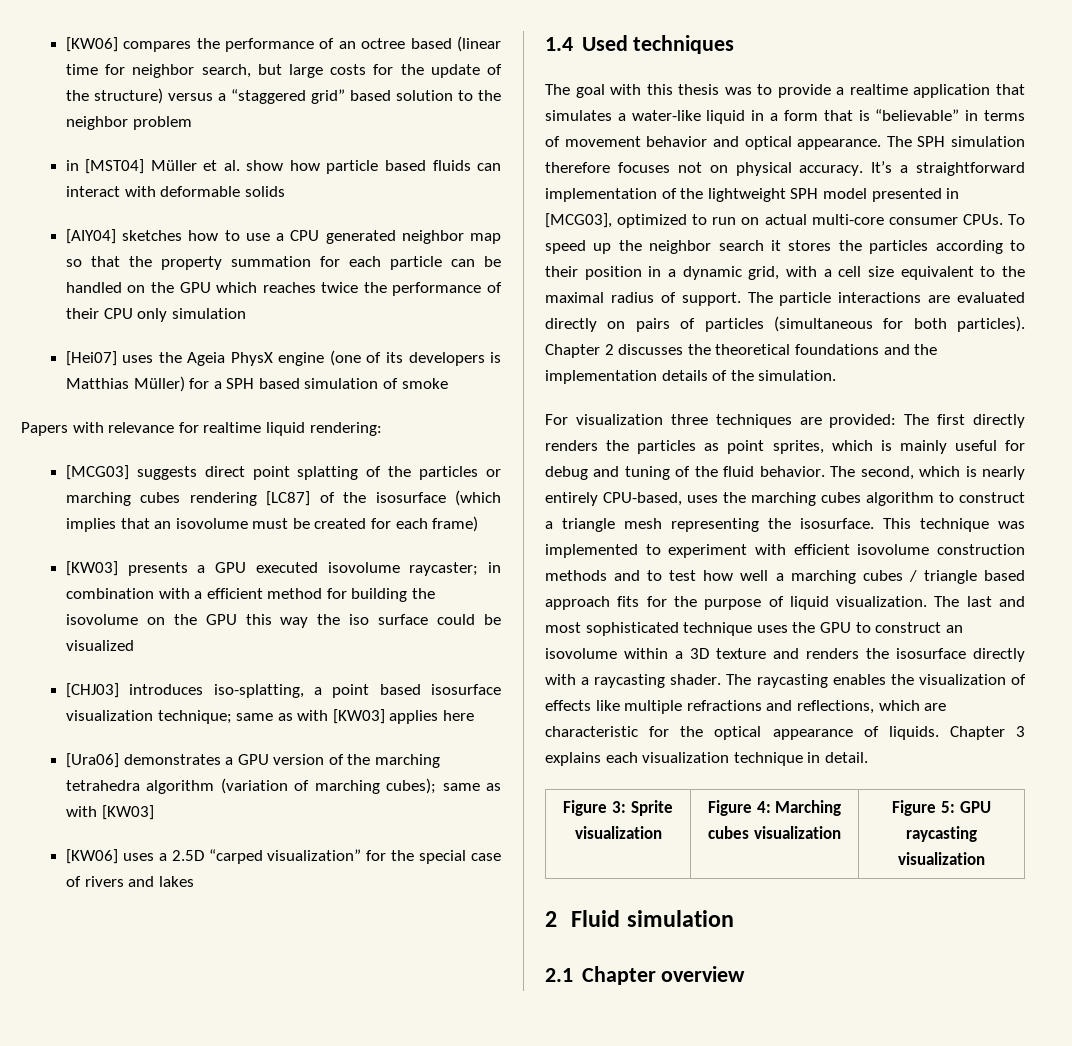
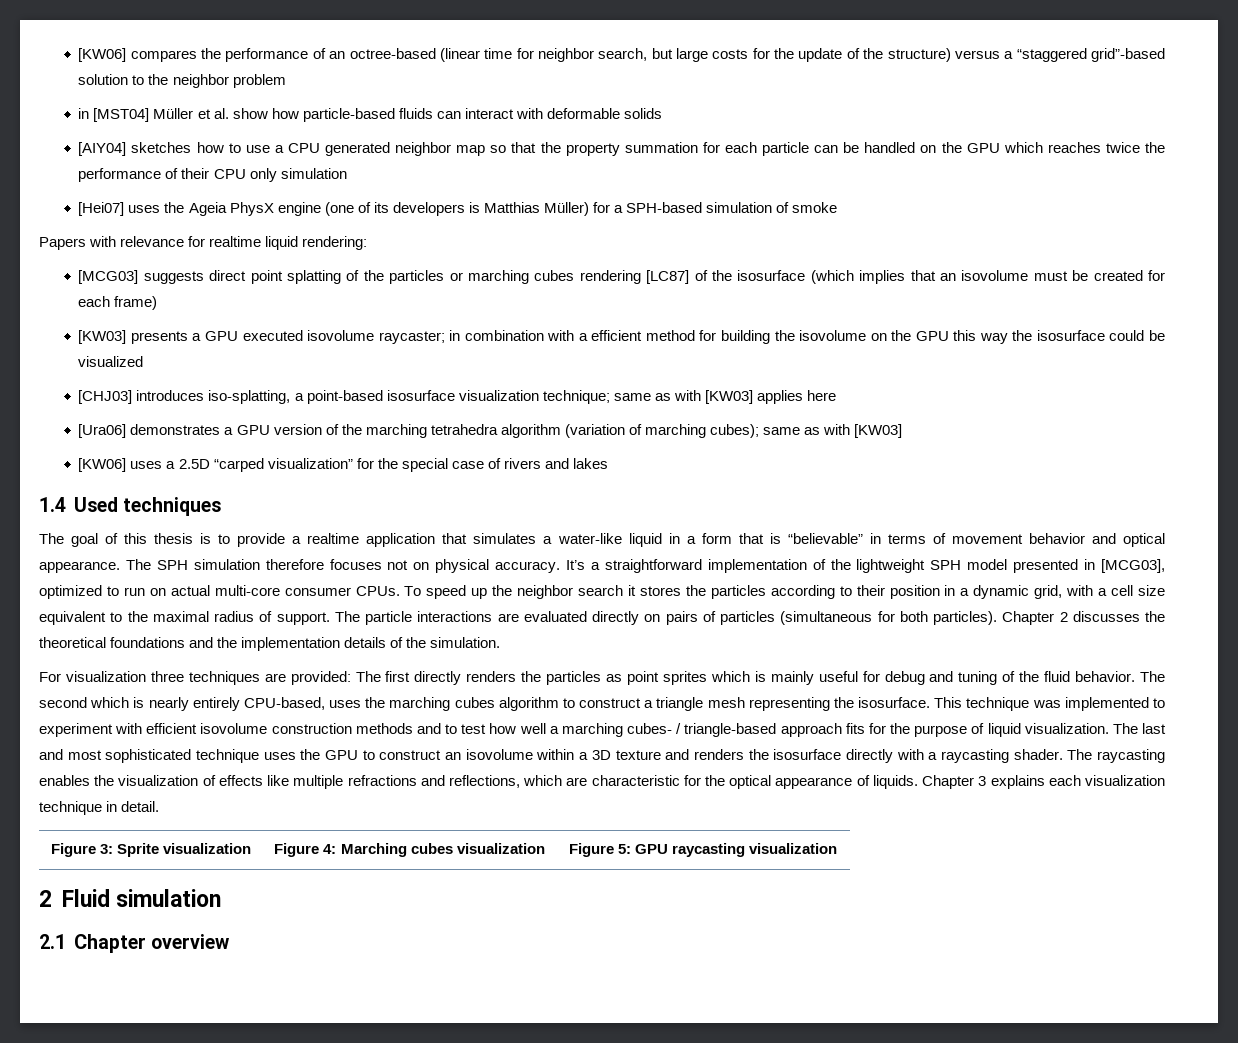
- [KW06] compares the performance of an octree based (linear time for neighbor search, but large costs for the update of the structure) versus a “staggered grid” based solution to the neighbor problem
+ [KW06] compares the performance of an octree-based (linear time for neighbor search, but large costs for the update of the structure) versus a “staggered grid”-based solution to the neighbor problem
- in [MST04] Müller et al. show how particle based fluids can interact with deformable solids
+ in [MST04] Müller et al. show how particle-based fluids can interact with deformable solids
- [Hei07] uses the Ageia PhysX engine (one of its developers is Matthias Müller) for a SPH based simulation of smoke
+ [Hei07] uses the Ageia PhysX engine (one of its developers is Matthias Müller) for a SPH-based simulation of smoke
- [KW03] presents a GPU executed isovolume raycaster; in combination with a efficient method for building the isovolume on the GPU this way the iso surface could be visualized
+ [KW03] presents a GPU executed isovolume raycaster; in combination with a efficient method for building the isovolume on the GPU this way the isosurface could be visualized
- [CHJ03] introduces iso-splatting, a point based isosurface visualization technique; same as with [KW03] applies here
+ [CHJ03] introduces iso-splatting, a point-based isosurface visualization technique; same as with [KW03] applies here
- The goal with this thesis was to provide a realtime application that simulates a water-like liquid in a form that is “believable” in terms of movement behavior and optical appearance.
+ The goal of this thesis is to provide a realtime application that simulates a water-like liquid in a form that is “believable” in terms of movement behavior and optical appearance.
- For visualization three techniques are provided: The first directly renders the particles as point sprites, which is mainly useful for debug and tuning of the fluid behavior.
+ For visualization three techniques are provided: The first directly renders the particles as point sprites which is mainly useful for debug and tuning of the fluid behavior.
- The second, which is nearly entirely CPU-based, uses the marching cubes algorithm to construct a triangle mesh representing the isosurface.
+ The second which is nearly entirely CPU-based, uses the marching cubes algorithm to construct a triangle mesh representing the isosurface.
- This technique was implemented to experiment with efficient isovolume construction methods and to test how well a marching cubes / triangle based approach fits for the purpose of liquid visualization.
+ This technique was implemented to experiment with efficient isovolume construction methods and to test how well a marching cubes- / triangle-based approach fits for the purpose of liquid visualization.

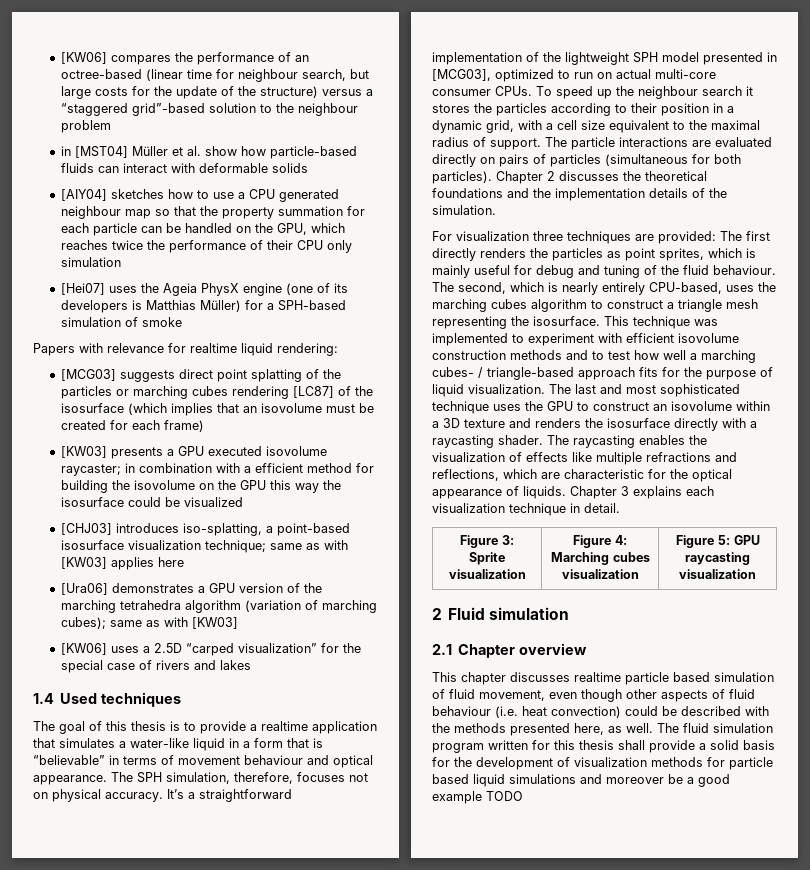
- [KW06] compares the performance of an octree-based (linear time for neighbor search, but large costs for the update of the structure) versus a “staggered grid”-based solution to the neighbor problem
+ [KW06] compares the performance of an octree-based (linear time for neighbour search, but large costs for the update of the structure) versus a “staggered grid”-based solution to the neighbour problem
- [AIY04] sketches how to use a CPU generated neighbor map so that the property summation for each particle can be handled on the GPU which reaches twice the performance of their CPU only simulation
+ [AIY04] sketches how to use a CPU generated neighbour map so that the property summation for each particle can be handled on the GPU, which reaches twice the performance of their CPU only simulation
- The goal of this thesis is to provide a realtime application that simulates a water-like liquid in a form that is “believable” in terms of movement behavior and optical appearance.
+ The goal of this thesis is to provide a realtime application that simulates a water-like liquid in a form that is “believable” in terms of movement behaviour and optical appearance.
- The SPH simulation therefore focuses not on physical accuracy.
+ The SPH simulation, therefore, focuses not on physical accuracy.
- To speed up the neighbor search it stores the particles according to their position in a dynamic grid, with a cell size equivalent to the maximal radius of support.
+ To speed up the neighbour search it stores the particles according to their position in a dynamic grid, with a cell size equivalent to the maximal radius of support.
- For visualization three techniques are provided: The first directly renders the particles as point sprites which is mainly useful for debug and tuning of the fluid behavior. The second which is nearly entirely CPU-based, uses the marching cubes algorithm to construct a triangle mesh representing the isosurface.
+ For visualization three techniques are provided: The first directly renders the particles as point sprites, which is mainly useful for debug and tuning of the fluid behaviour. The second, which is nearly entirely CPU-based, uses the marching cubes algorithm to construct a triangle mesh representing the isosurface.
+ This chapter discusses realtime particle based simulation of fluid movement, even though other aspects of fluid behaviour (i.e. heat convection) could be described with the methods presented here, as well. The fluid simulation program written for this thesis shall provide a solid basis for the development of visualization methods for particle based liquid simulations and moreover be a good example TODO

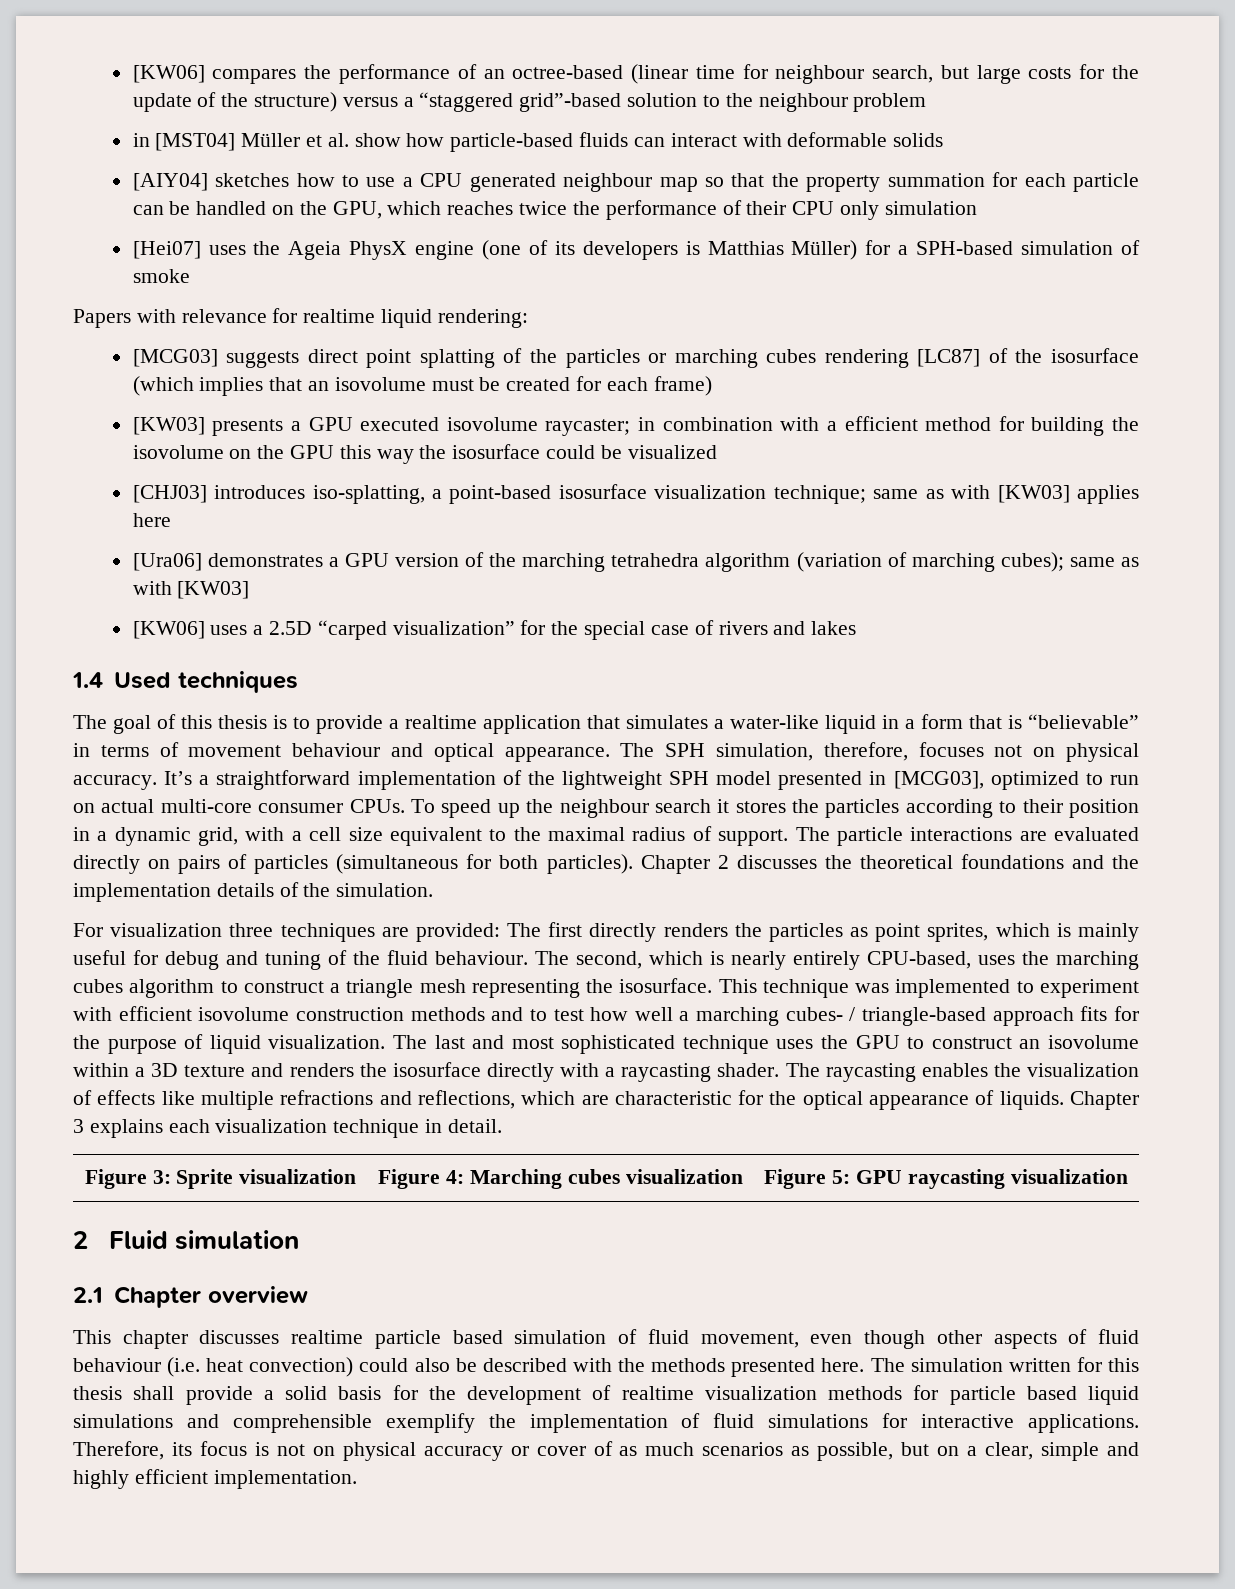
- This chapter discusses realtime particle based simulation of fluid movement, even though other aspects of fluid behaviour (i.e. heat convection) could be described with the methods presented here, as well. The fluid simulation program written for this thesis shall provide a solid basis for the development of visualization methods for particle based liquid simulations and moreover be a good example TODO
+ This chapter discusses realtime particle based simulation of fluid movement, even though other aspects of fluid behaviour (i.e. heat convection) could also be described with the methods presented here. The simulation written for this thesis shall provide a solid basis for the development of realtime visualization methods for particle based liquid simulations and comprehensible exemplify the implementation of fluid simulations for interactive applications. Therefore, its focus is not on physical accuracy or cover of as much scenarios as possible, but on a clear, simple and highly efficient implementation.

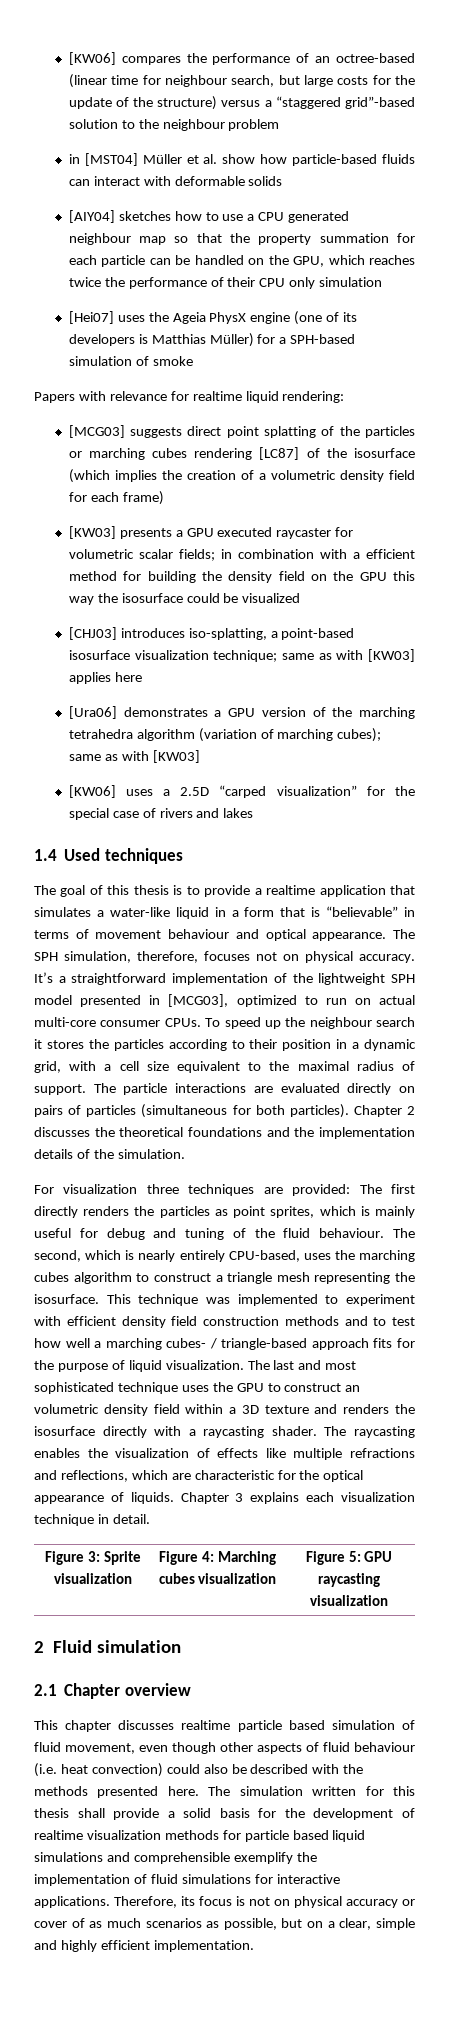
- [MCG03] suggests direct point splatting of the particles or marching cubes rendering [LC87] of the isosurface (which implies that an isovolume must be created for each frame)
+ [MCG03] suggests direct point splatting of the particles or marching cubes rendering [LC87] of the isosurface (which implies the creation of a volumetric density field for each frame)
- [KW03] presents a GPU executed isovolume raycaster; in combination with a efficient method for building the isovolume on the GPU this way the isosurface could be visualized
+ [KW03] presents a GPU executed raycaster for volumetric scalar fields; in combination with a efficient method for building the density field on the GPU this way the isosurface could be visualized
- This technique was implemented to experiment with efficient isovolume construction methods and to test how well a marching cubes- / triangle-based approach fits for the purpose of liquid visualization.
+ This technique was implemented to experiment with efficient density field construction methods and to test how well a marching cubes- / triangle-based approach fits for the purpose of liquid visualization.
- The last and most sophisticated technique uses the GPU to construct an isovolume within a 3D texture and renders the isosurface directly with a raycasting shader.
+ The last and most sophisticated technique uses the GPU to construct an volumetric density field within a 3D texture and renders the isosurface directly with a raycasting shader.

